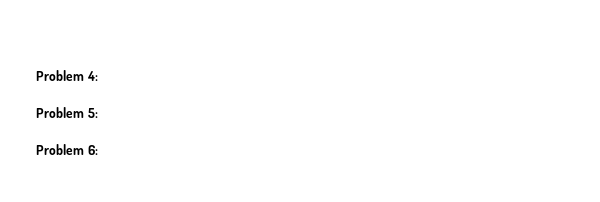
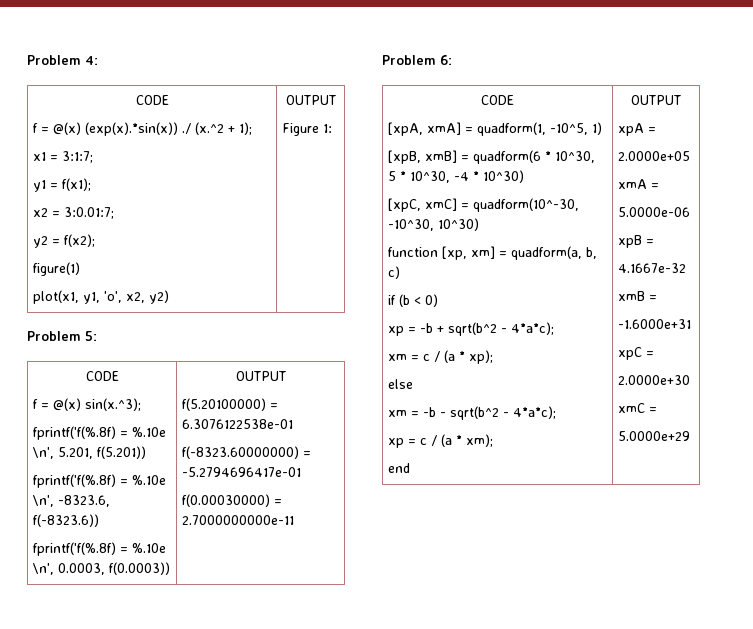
  Problem 4:
+ CODE
+ f = @(x) (exp(x).*sin(x)) ./ (x.^2 + 1);
+ x1 = 3:1:7;
+ y1 = f(x1);
+ x2 = 3:0.01:7;
+ y2 = f(x2);
+ figure(1)
+ plot(x1, y1, 'o', x2, y2) | OUTPUT
+ Figure 1:
  Problem 5:
+ CODE
+ f = @(x) sin(x.^3);
+ fprintf('f(%.8f) = %.10e \n', 5.201, f(5.201))
+ fprintf('f(%.8f) = %.10e \n', -8323.6, f(-8323.6))
+ fprintf('f(%.8f) = %.10e \n', 0.0003, f(0.0003)) | OUTPUT
+ f(5.20100000) = 6.3076122538e-01
+ f(-8323.60000000) = -5.2794696417e-01
+ f(0.00030000) = 2.7000000000e-11
  Problem 6:
+ CODE
+ [xpA, xmA] = quadform(1, -10^5, 1)
+ [xpB, xmB] = quadform(6 * 10^30, 5 * 10^30, -4 * 10^30)
+ [xpC, xmC] = quadform(10^-30, -10^30, 10^30)
+ function [xp, xm] = quadform(a, b, c)
+ if (b < 0)
+ xp = -b + sqrt(b^2 - 4*a*c);
+ xm = c / (a * xp);
+ else
+ xm = -b - sqrt(b^2 - 4*a*c);
+ xp = c / (a * xm);
+ end | OUTPUT
+ xpA =
+ 2.0000e+05
+ xmA =
+ 5.0000e-06
+ xpB =
+ 4.1667e-32
+ xmB =
+ -1.6000e+31
+ xpC =
+ 2.0000e+30
+ xmC =
+ 5.0000e+29

